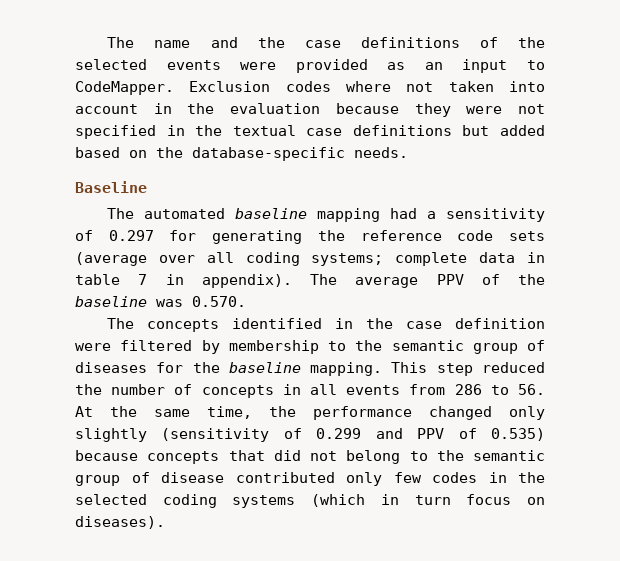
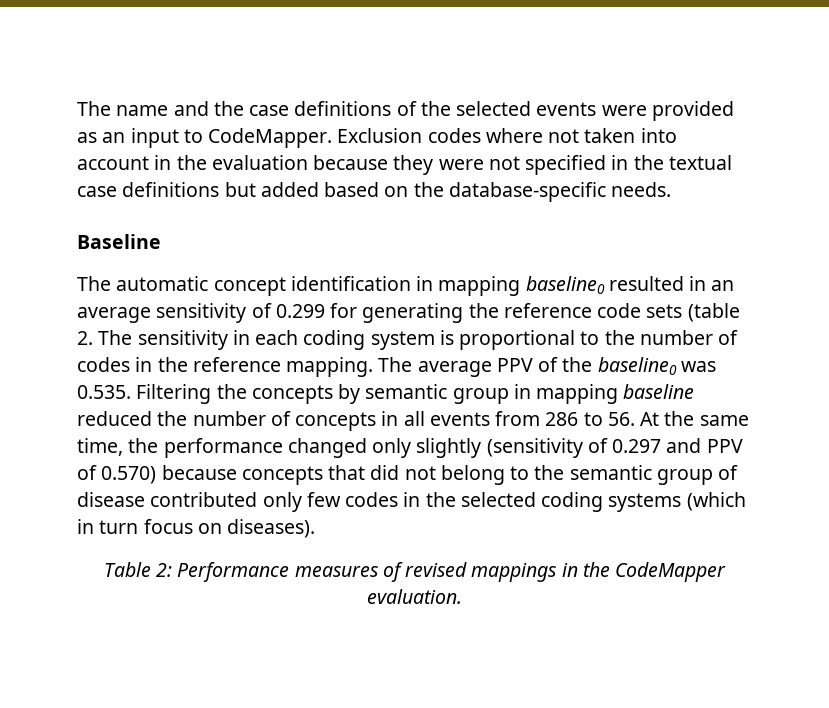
- The automated baseline mapping had a sensitivity of 0.297 for generating the reference code sets (average over all coding systems; complete data in table 7 in appendix).
+ The automatic concept identification in mapping baseline0 resulted in an average sensitivity of 0.299 for generating the reference code sets (table 2. The sensitivity in each coding system is proportional to the number of codes in the reference mapping.
- The average PPV of the baseline was 0.570.
- The concepts identified in the case definition were filtered by membership to the semantic group of diseases for the baseline mapping. This step reduced the number of concepts in all events from 286 to 56. At the same time, the performance changed only slightly (sensitivity of 0.299 and PPV of 0.535) because concepts that did not belong to the semantic group of disease contributed only few codes in the selected coding systems (which in turn focus on diseases).
+ The average PPV of the baseline0 was 0.535. Filtering the concepts by semantic group in mapping baseline reduced the number of concepts in all events from 286 to 56. At the same time, the performance changed only slightly (sensitivity of 0.297 and PPV of 0.570) because concepts that did not belong to the semantic group of disease contributed only few codes in the selected coding systems (which in turn focus on diseases).
+ Table 2: Performance measures of revised mappings in the CodeMapper evaluation.

